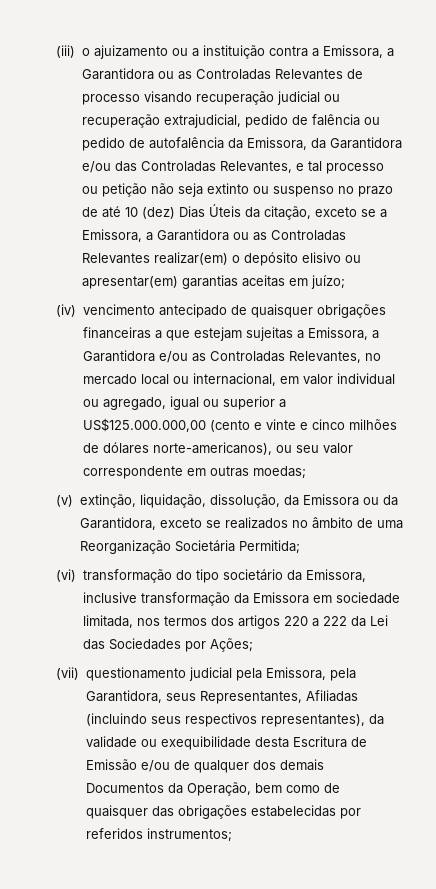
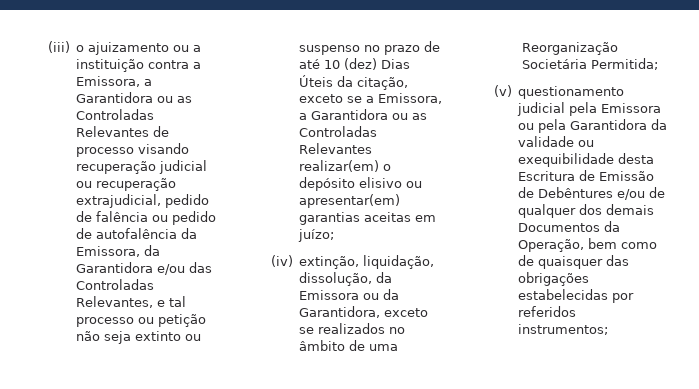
- (iv) vencimento antecipado de quaisquer obrigações financeiras a que estejam sujeitas a Emissora, a Garantidora e/ou as Controladas Relevantes, no mercado local ou internacional, em valor individual ou agregado, igual ou superior a US$125.000.000,00 (cento e vinte e cinco milhões de dólares norte-americanos), ou seu valor correspondente em outras moedas;
- (v) extinção, liquidação, dissolução, da Emissora ou da Garantidora, exceto se realizados no âmbito de uma Reorganização Societária Permitida;
+ (iv) extinção, liquidação, dissolução, da Emissora ou da Garantidora, exceto se realizados no âmbito de uma Reorganização Societária Permitida;
- (vi) transformação do tipo societário da Emissora, inclusive transformação da Emissora em sociedade limitada, nos termos dos artigos 220 a 222 da Lei das Sociedades por Ações;
- (vii) questionamento judicial pela Emissora, pela Garantidora, seus Representantes, Afiliadas (incluindo seus respectivos representantes), da validade ou exequibilidade desta Escritura de Emissão e/ou de qualquer dos demais Documentos da Operação, bem como de quaisquer das obrigações estabelecidas por referidos instrumentos;
+ (v) questionamento judicial pela Emissora ou pela Garantidora da validade ou exequibilidade desta Escritura de Emissão de Debêntures e/ou de qualquer dos demais Documentos da Operação, bem como de quaisquer das obrigações estabelecidas por referidos instrumentos;

